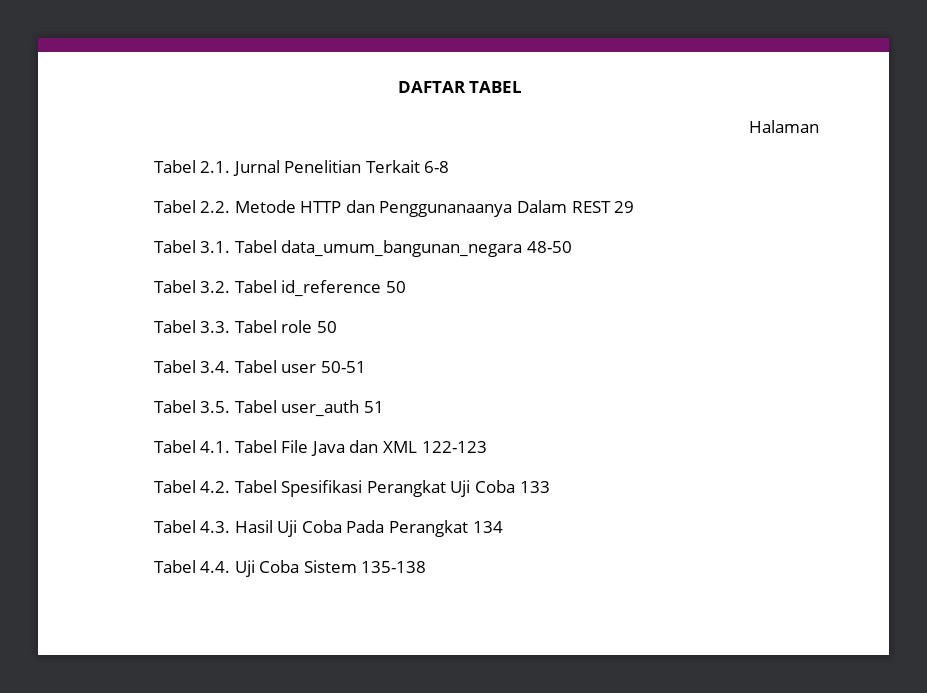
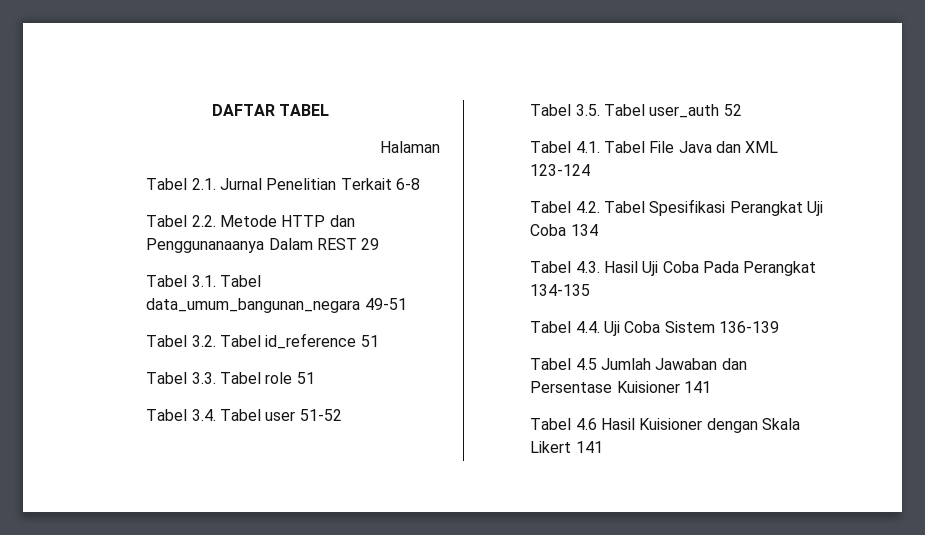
- Tabel 3.1. Tabel data_umum_bangunan_negara 48-50
+ Tabel 3.1. Tabel data_umum_bangunan_negara 49-51
- Tabel 3.2. Tabel id_reference 50
+ Tabel 3.2. Tabel id_reference 51
- Tabel 3.3. Tabel role 50
+ Tabel 3.3. Tabel role 51
- Tabel 3.4. Tabel user 50-51
+ Tabel 3.4. Tabel user 51-52
- Tabel 3.5. Tabel user_auth 51
+ Tabel 3.5. Tabel user_auth 52
- Tabel 4.1. Tabel File Java dan XML 122-123
+ Tabel 4.1. Tabel File Java dan XML 123-124
- Tabel 4.2. Tabel Spesifikasi Perangkat Uji Coba 133
+ Tabel 4.2. Tabel Spesifikasi Perangkat Uji Coba 134
- Tabel 4.3. Hasil Uji Coba Pada Perangkat 134
+ Tabel 4.3. Hasil Uji Coba Pada Perangkat 134-135
- Tabel 4.4. Uji Coba Sistem 135-138
+ Tabel 4.4. Uji Coba Sistem 136-139
+ Tabel 4.5 Jumlah Jawaban dan Persentase Kuisioner 141
+ Tabel 4.6 Hasil Kuisioner dengan Skala Likert 141

